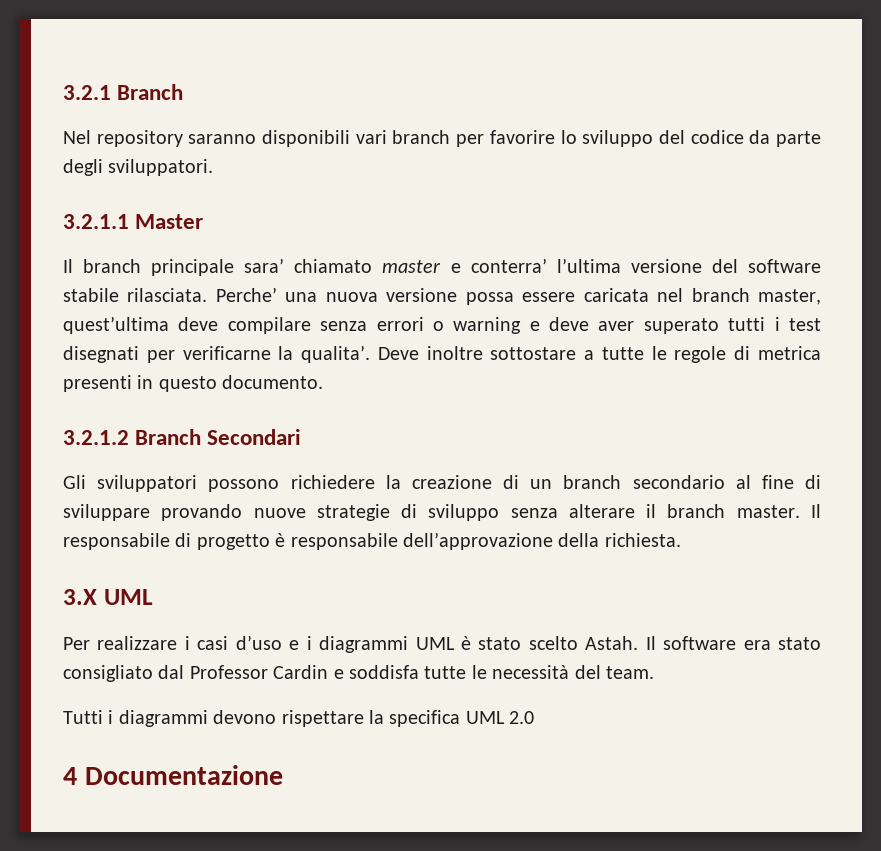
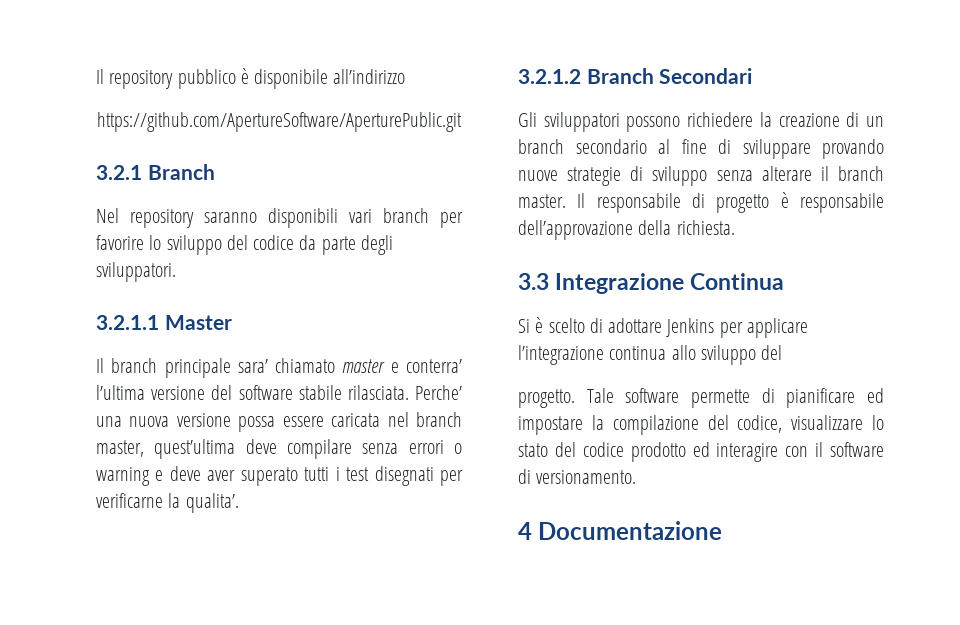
+ Il repository pubblico è disponibile all’indirizzo
+ https://github.com/ApertureSoftware/AperturePublic.git
- Deve inoltre sottostare a tutte le regole di metrica presenti in questo documento.
- 3.X UML
- Per realizzare i casi d’uso e i diagrammi UML è stato scelto Astah. Il software era stato consigliato dal Professor Cardin e soddisfa tutte le necessità del team.
- Tutti i diagrammi devono rispettare la specifica UML 2.0
+ 3.3 Integrazione Continua
+ Si è scelto di adottare Jenkins per applicare l’integrazione continua allo sviluppo del
+ progetto. Tale software permette di pianificare ed impostare la compilazione del codice, visualizzare lo stato del codice prodotto ed interagire con il software di versionamento.

